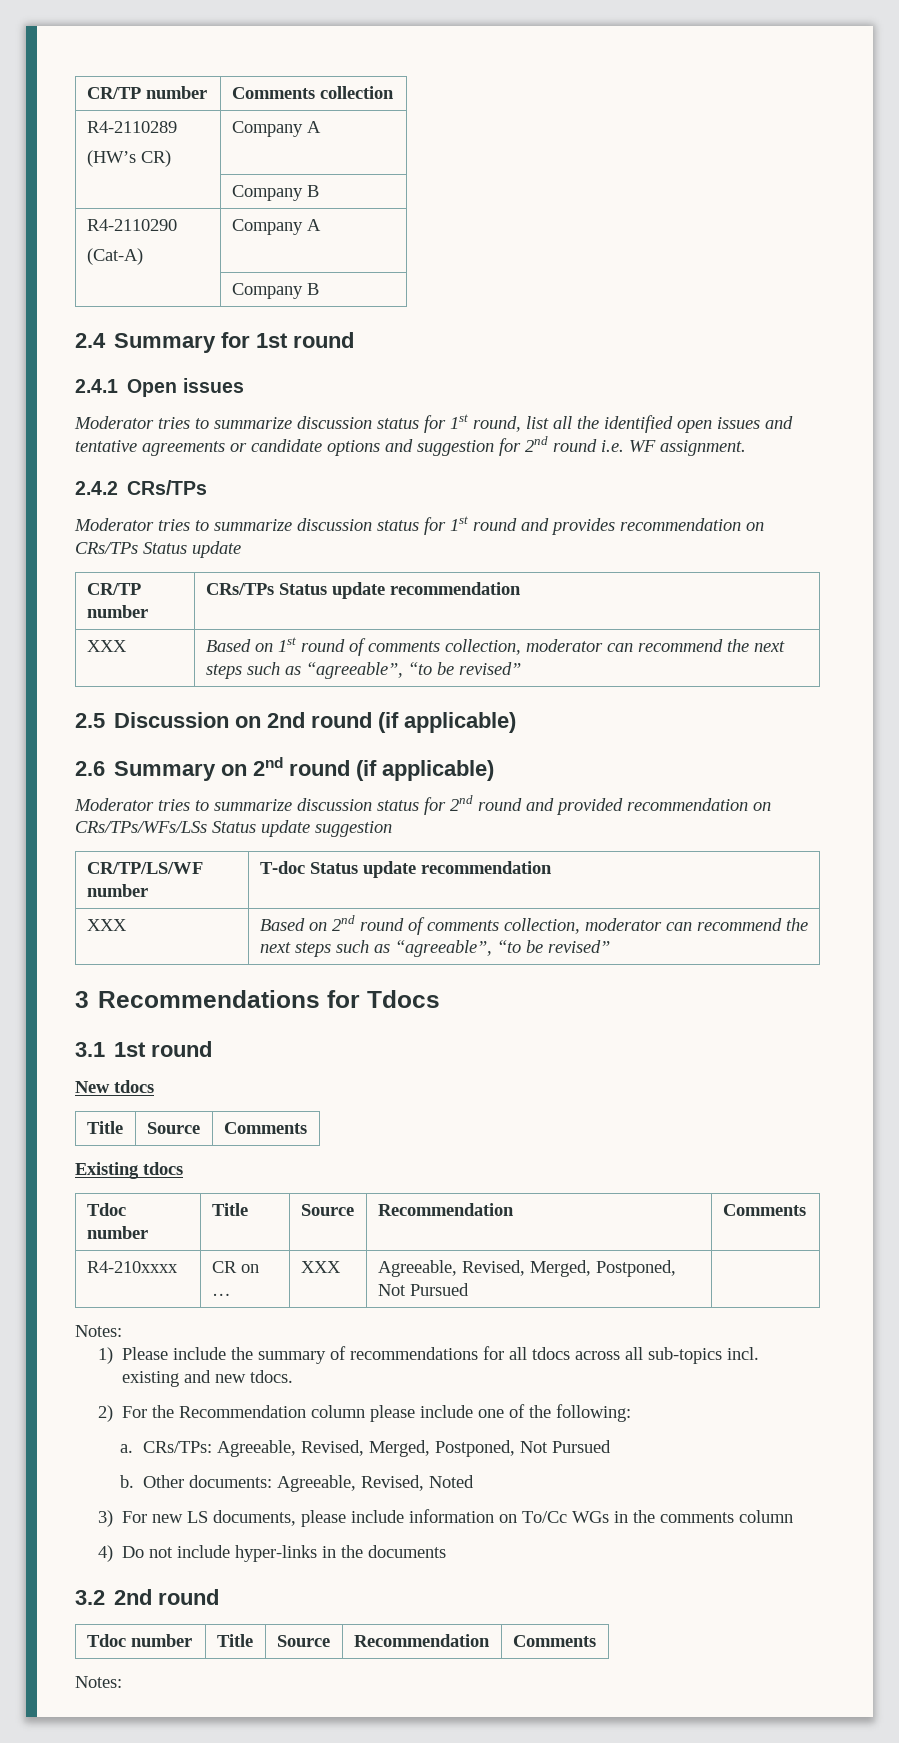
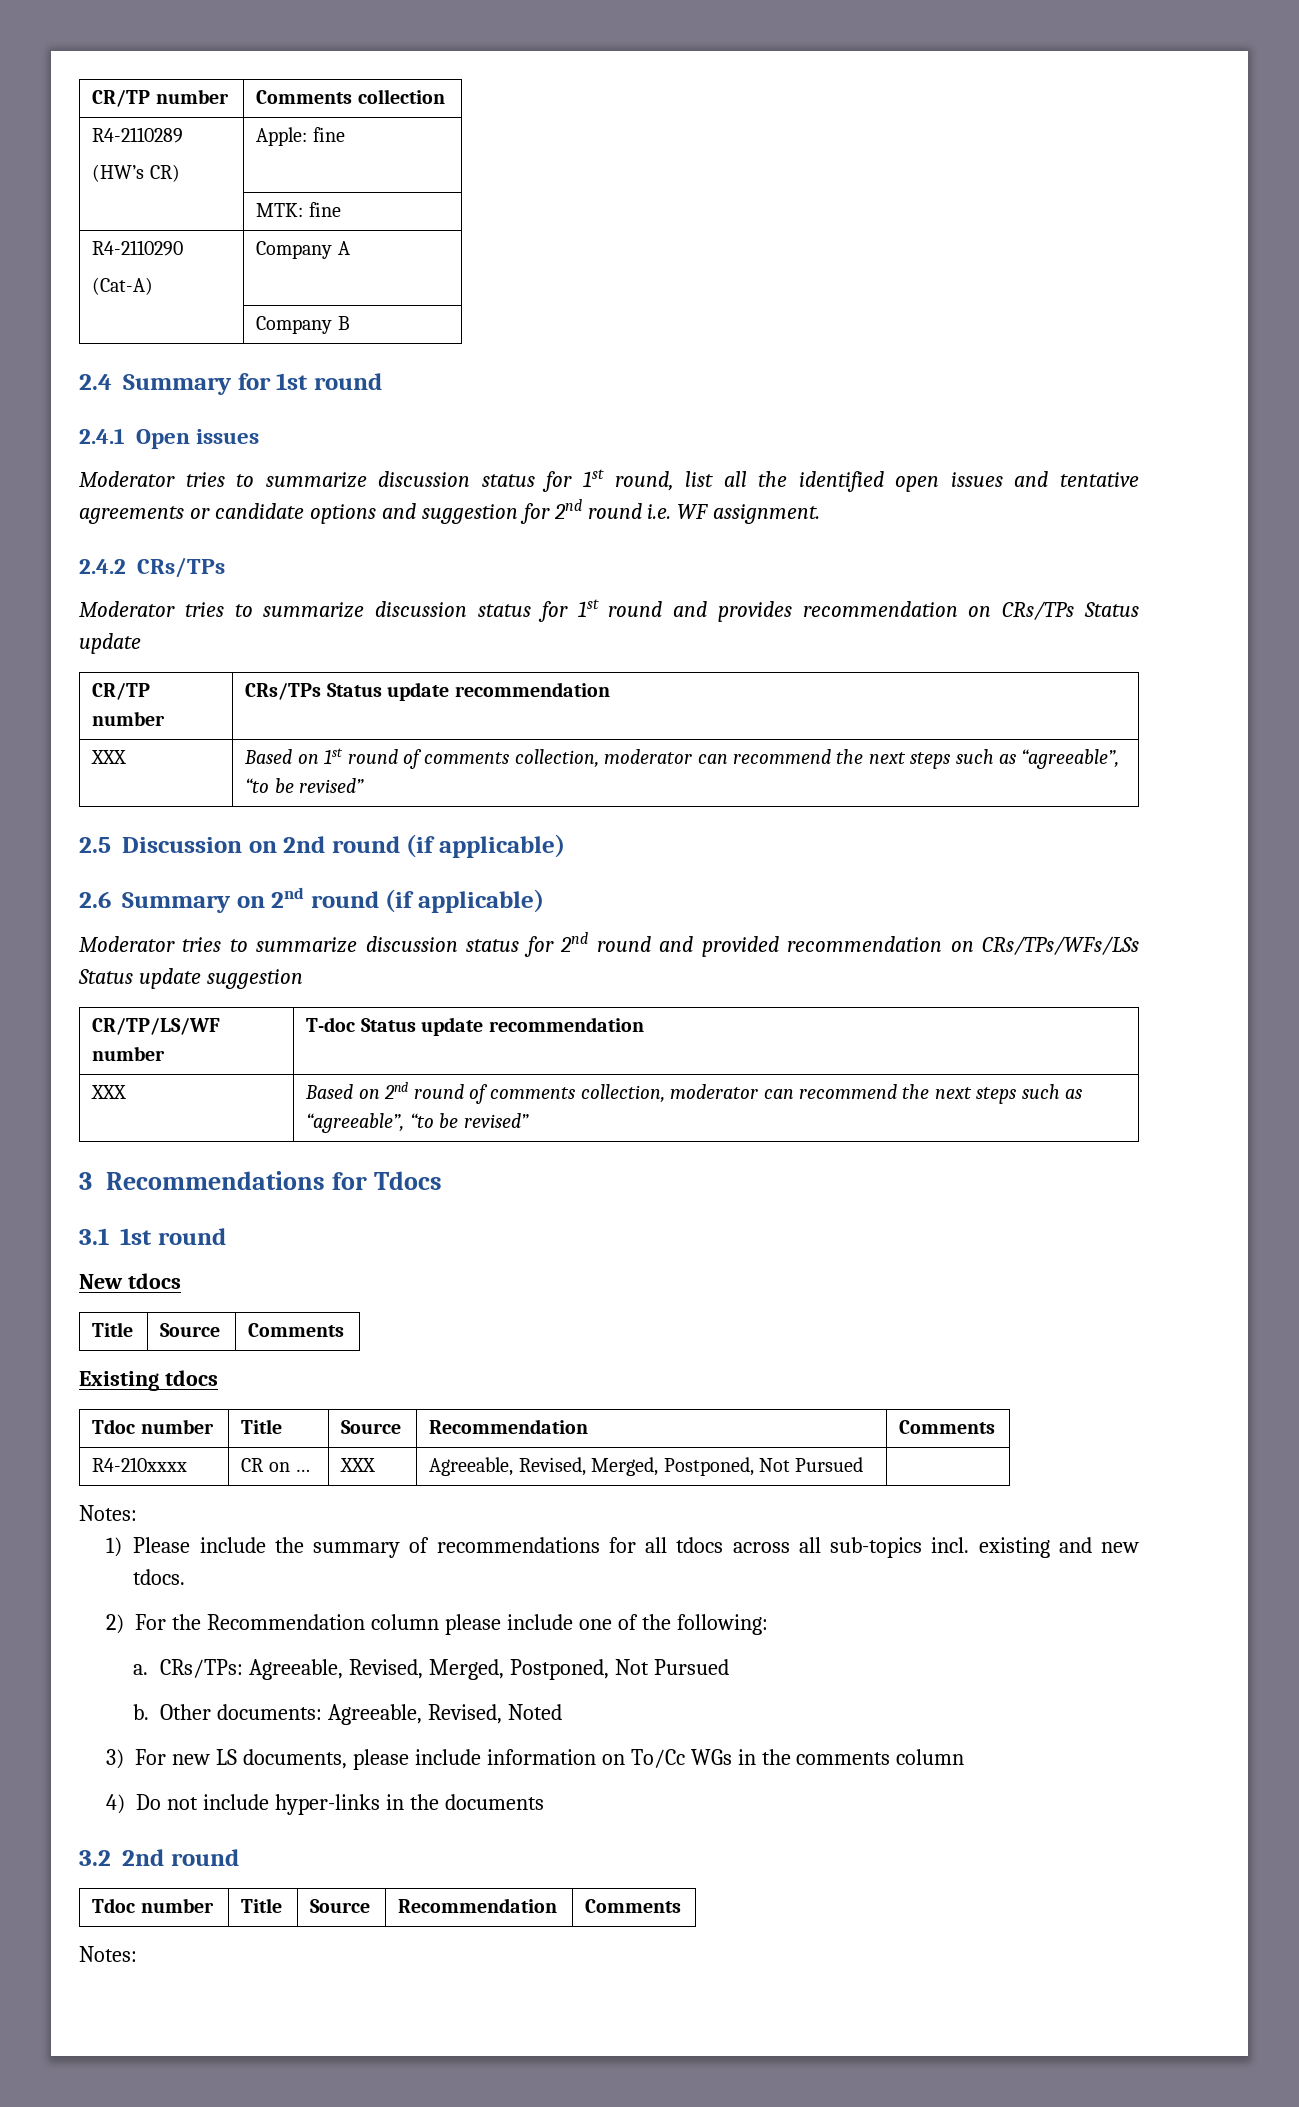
  R4-2110289
- (HW’s CR) | Company A
- | Company B
+ (HW’s CR) | Apple: fine
+ | MTK: fine

